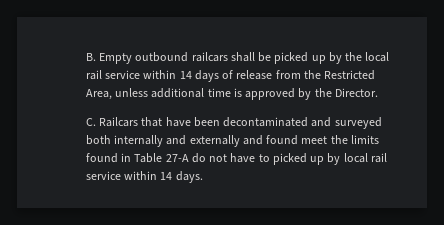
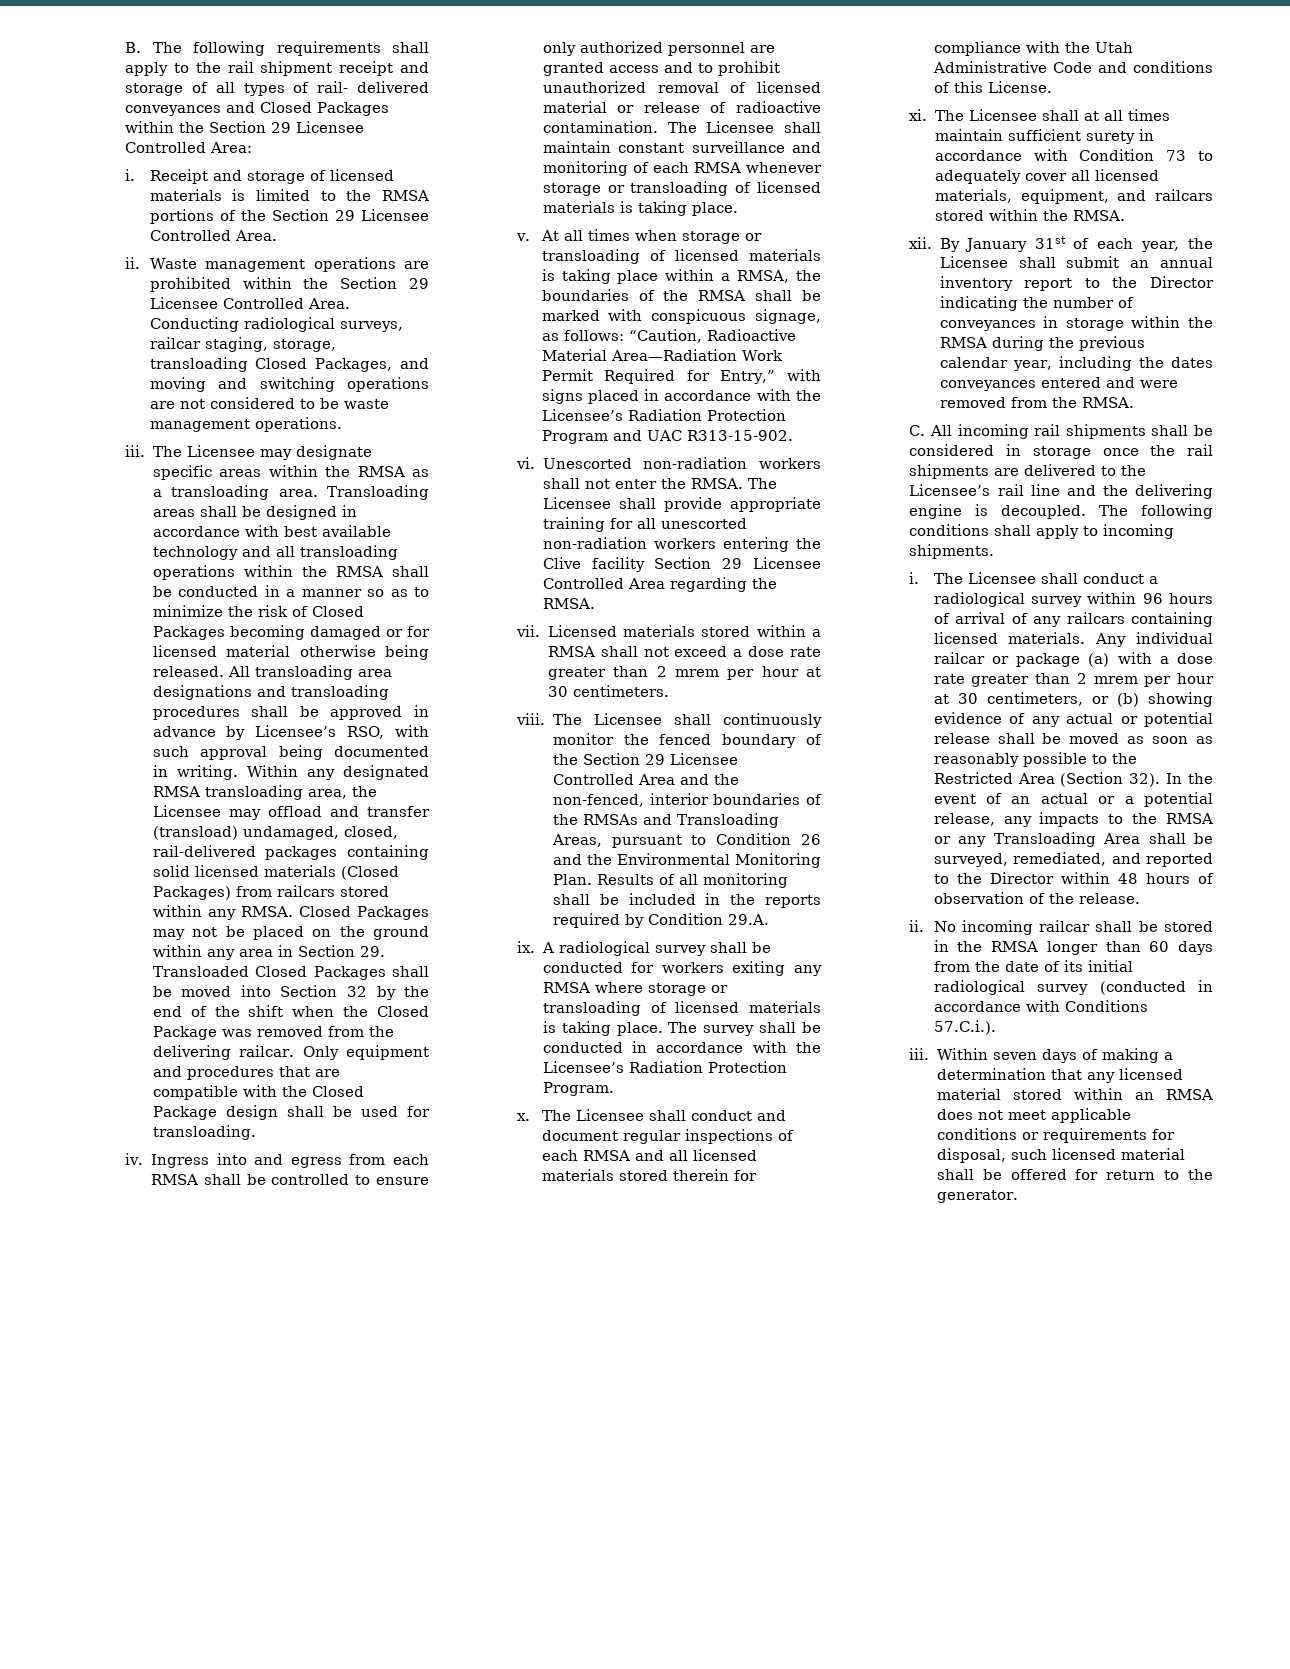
- B. Empty outbound railcars shall be picked up by the local rail service within 14 days of release from the Restricted Area, unless additional time is approved by the Director.
- C. Railcars that have been decontaminated and surveyed both internally and externally and found meet the limits found in Table 27-A do not have to picked up by local rail service within 14 days.
+ B. The following requirements shall apply to the rail shipment receipt and storage of all types of rail- delivered conveyances and Closed Packages within the Section 29 Licensee Controlled Area:
+ i. Receipt and storage of licensed materials is limited to the RMSA portions of the Section 29 Licensee Controlled Area.
+ ii. Waste management operations are prohibited within the Section 29 Licensee Controlled Area. Conducting radiological surveys, railcar staging, storage, transloading Closed Packages, and moving and switching operations are not considered to be waste management operations.
+ iii. The Licensee may designate specific areas within the RMSA as a transloading area. Transloading areas shall be designed in accordance with best available technology and all transloading operations within the RMSA shall be conducted in a manner so as to minimize the risk of Closed Packages becoming damaged or for licensed material otherwise being released. All transloading area designations and transloading procedures shall be approved in advance by Licensee’s RSO, with such approval being documented in writing. Within any designated RMSA transloading area, the Licensee may offload and transfer (transload) undamaged, closed, rail-delivered packages containing solid licensed materials (Closed Packages) from railcars stored within any RMSA. Closed Packages may not be placed on the ground within any area in Section 29. Transloaded Closed Packages shall be moved into Section 32 by the end of the shift when the Closed Package was removed from the delivering railcar. Only equipment and procedures that are compatible with the Closed Package design shall be used for transloading.
+ iv. Ingress into and egress from each RMSA shall be controlled to ensure only authorized personnel are granted access and to prohibit unauthorized removal of licensed material or release of radioactive contamination. The Licensee shall maintain constant surveillance and monitoring of each RMSA whenever storage or transloading of licensed materials is taking place.
+ v. At all times when storage or transloading of licensed materials is taking place within a RMSA, the boundaries of the RMSA shall be marked with conspicuous signage, as follows: “Caution, Radioactive Material Area—Radiation Work Permit Required for Entry,” with signs placed in accordance with the Licensee’s Radiation Protection Program and UAC R313-15-902.
+ vi. Unescorted non-radiation workers shall not enter the RMSA. The Licensee shall provide appropriate training for all unescorted non-radiation workers entering the Clive facility Section 29 Licensee Controlled Area regarding the RMSA.
+ vii. Licensed materials stored within a RMSA shall not exceed a dose rate greater than 2 mrem per hour at 30 centimeters.
+ viii. The Licensee shall continuously monitor the fenced boundary of the Section 29 Licensee Controlled Area and the non-fenced, interior boundaries of the RMSAs and Transloading Areas, pursuant to Condition 26 and the Environmental Monitoring Plan. Results of all monitoring shall be included in the reports required by Condition 29.A.
+ ix. A radiological survey shall be conducted for workers exiting any RMSA where storage or transloading of licensed materials is taking place. The survey shall be conducted in accordance with the Licensee’s Radiation Protection Program.
+ x. The Licensee shall conduct and document regular inspections of each RMSA and all licensed materials stored therein for compliance with the Utah Administrative Code and conditions of this License.
+ xi. The Licensee shall at all times maintain sufficient surety in accordance with Condition 73 to adequately cover all licensed materials, equipment, and railcars stored within the RMSA.
+ xii. By January 31st of each year, the Licensee shall submit an annual inventory report to the Director indicating the number of conveyances in storage within the RMSA during the previous calendar year, including the dates conveyances entered and were removed from the RMSA.
+ C. All incoming rail shipments shall be considered in storage once the rail shipments are delivered to the Licensee’s rail line and the delivering engine is decoupled. The following conditions shall apply to incoming shipments.
+ i. The Licensee shall conduct a radiological survey within 96 hours of arrival of any railcars containing licensed materials. Any individual railcar or package (a) with a dose rate greater than 2 mrem per hour at 30 centimeters, or (b) showing evidence of any actual or potential release shall be moved as soon as reasonably possible to the Restricted Area (Section 32). In the event of an actual or a potential release, any impacts to the RMSA or any Transloading Area shall be surveyed, remediated, and reported to the Director within 48 hours of observation of the release.
+ ii. No incoming railcar shall be stored in the RMSA longer than 60 days from the date of its initial radiological survey (conducted in accordance with Conditions 57.C.i.).
+ iii. Within seven days of making a determination that any licensed material stored within an RMSA does not meet applicable conditions or requirements for disposal, such licensed material shall be offered for return to the generator.

